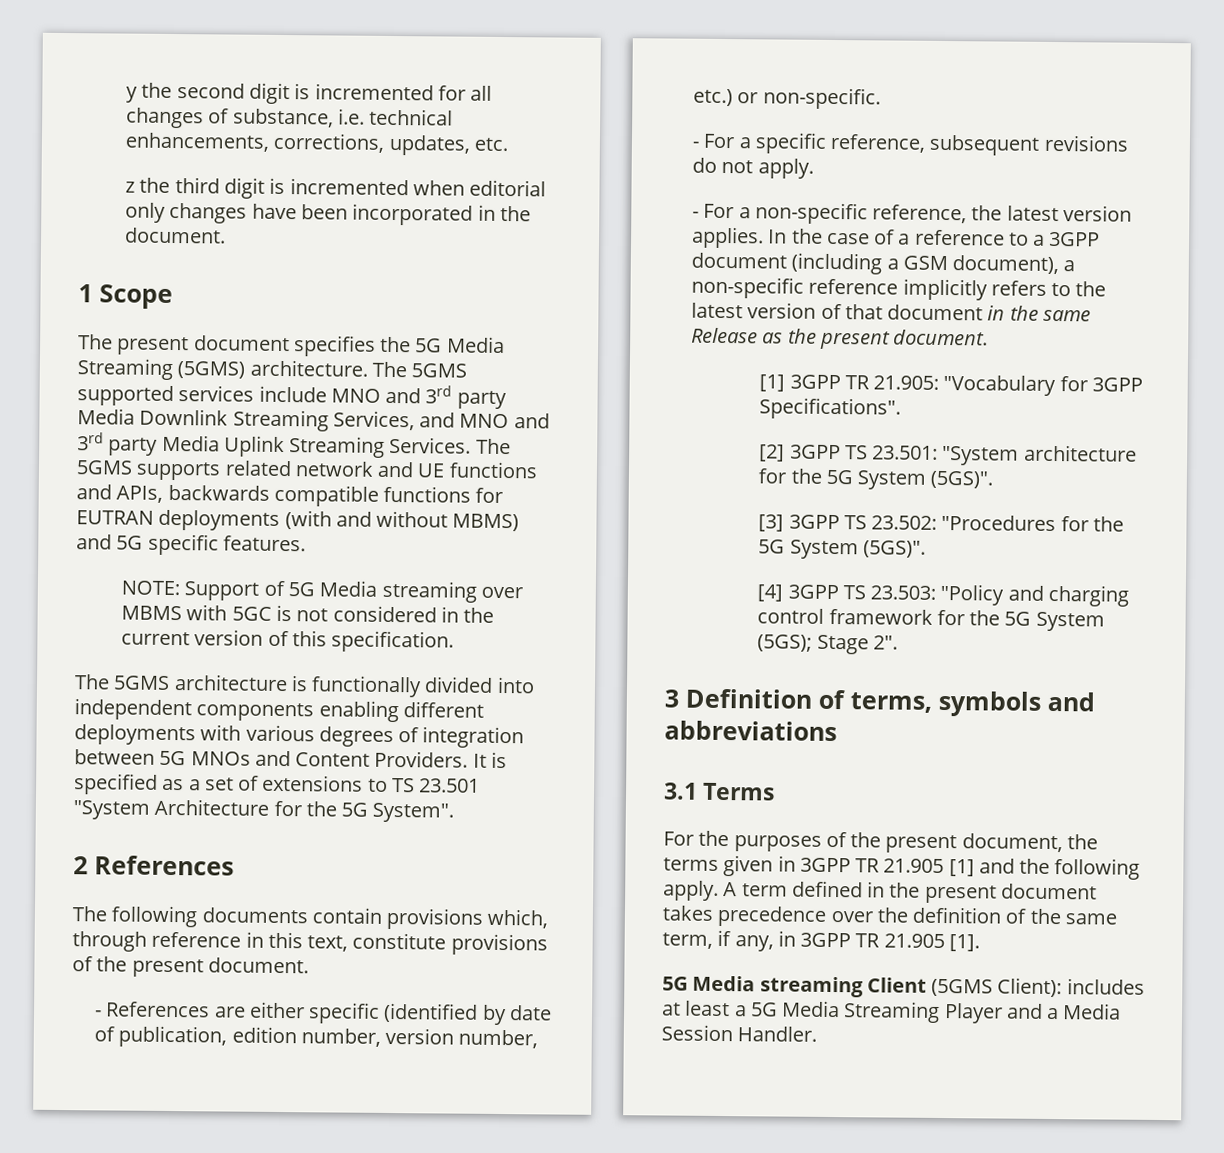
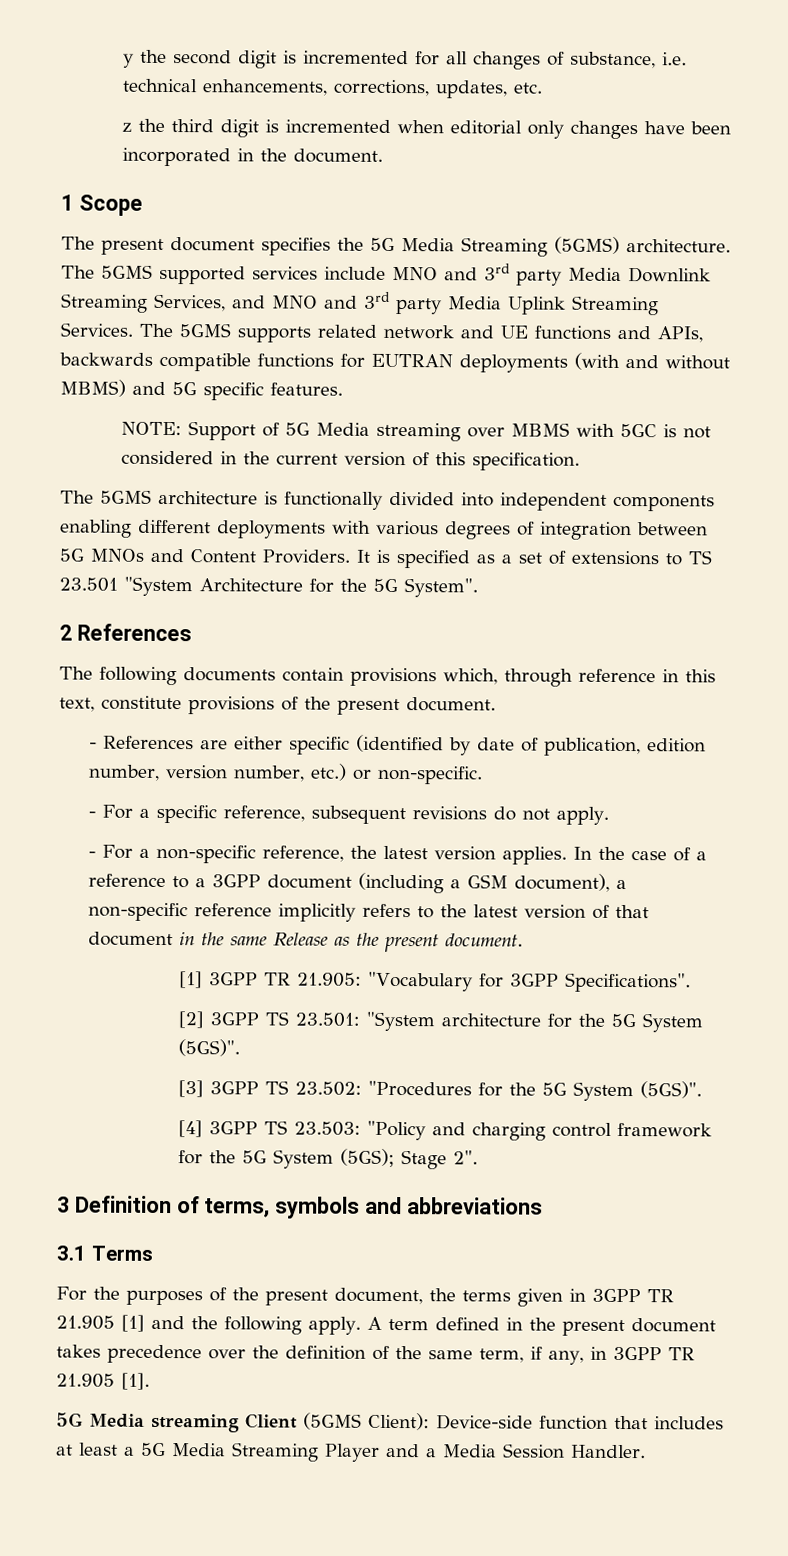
- 5G Media streaming Client (5GMS Client): includes at least a 5G Media Streaming Player and a Media Session Handler.
+ 5G Media streaming Client (5GMS Client): Device-side function that includes at least a 5G Media Streaming Player and a Media Session Handler.

